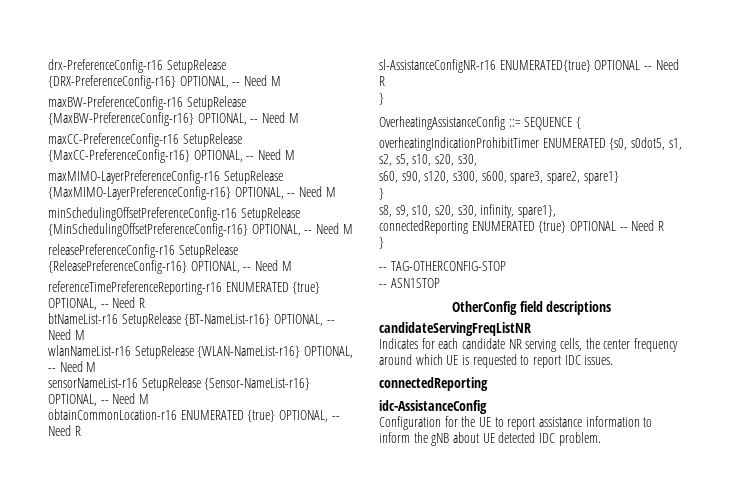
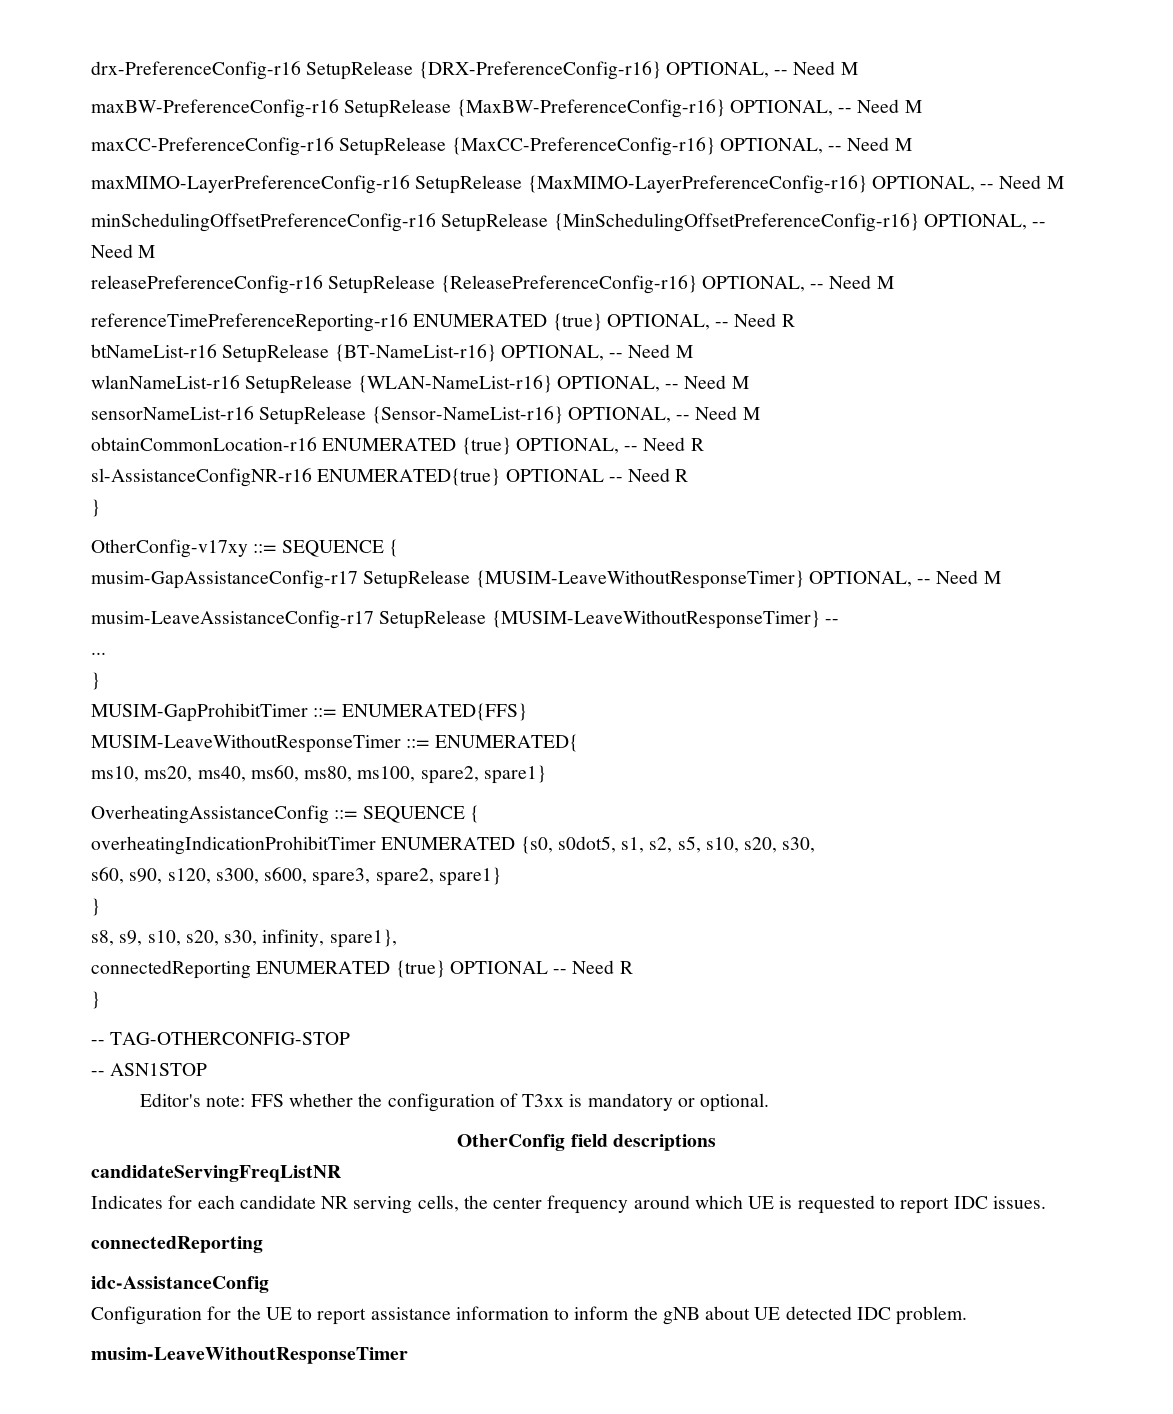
+ OtherConfig-v17xy ::= SEQUENCE {
+ musim-GapAssistanceConfig-r17 SetupRelease {MUSIM-LeaveWithoutResponseTimer} OPTIONAL, -- Need M
+ musim-LeaveAssistanceConfig-r17 SetupRelease {MUSIM-LeaveWithoutResponseTimer} --
+ ...
+ }
+ MUSIM-GapProhibitTimer ::= ENUMERATED{FFS}
+ MUSIM-LeaveWithoutResponseTimer ::= ENUMERATED{
+ ms10, ms20, ms40, ms60, ms80, ms100, spare2, spare1}
+ Editor's note: FFS whether the configuration of T3xx is mandatory or optional.
+ musim-LeaveWithoutResponseTimer

